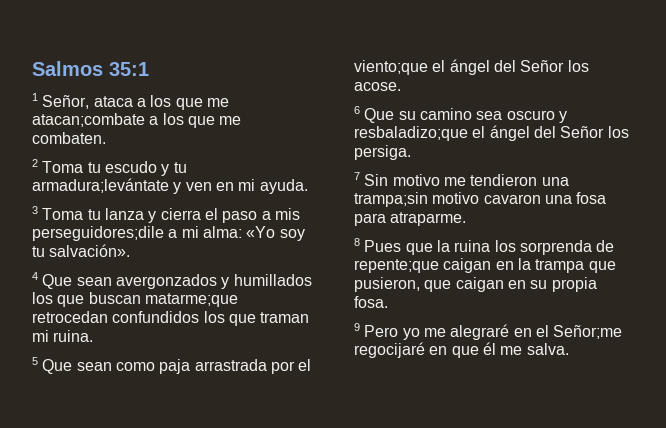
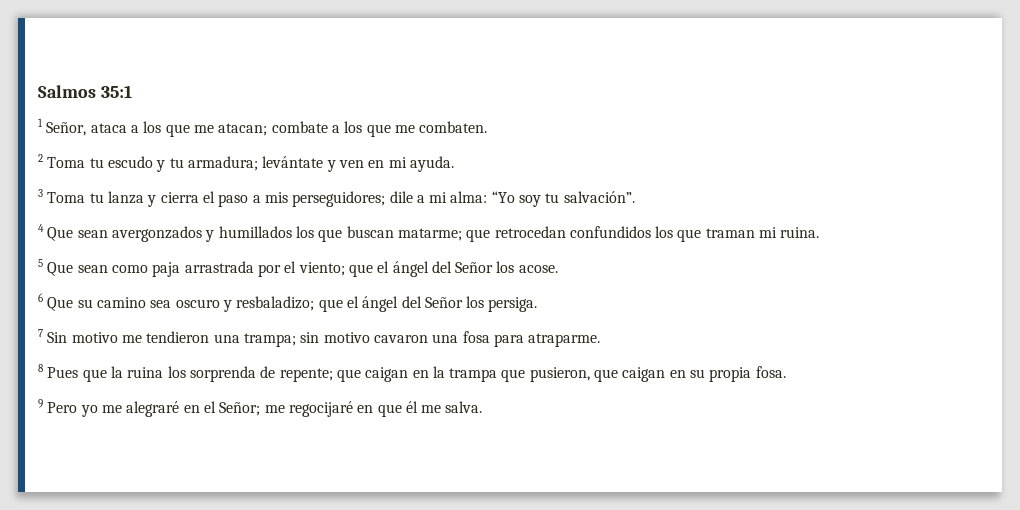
- 1 Señor, ataca a los que me atacan;combate a los que me combaten.
+ 1 Señor, ataca a los que me atacan; combate a los que me combaten.
- 2 Toma tu escudo y tu armadura;levántate y ven en mi ayuda.
+ 2 Toma tu escudo y tu armadura; levántate y ven en mi ayuda.
- 3 Toma tu lanza y cierra el paso a mis perseguidores;dile a mi alma: «Yo soy tu salvación».
+ 3 Toma tu lanza y cierra el paso a mis perseguidores; dile a mi alma: “Yo soy tu salvación”.
- 4 Que sean avergonzados y humillados los que buscan matarme;que retrocedan confundidos los que traman mi ruina.
+ 4 Que sean avergonzados y humillados los que buscan matarme; que retrocedan confundidos los que traman mi ruina.
- 5 Que sean como paja arrastrada por el viento;que el ángel del Señor los acose.
+ 5 Que sean como paja arrastrada por el viento; que el ángel del Señor los acose.
- 6 Que su camino sea oscuro y resbaladizo;que el ángel del Señor los persiga.
+ 6 Que su camino sea oscuro y resbaladizo; que el ángel del Señor los persiga.
- 7 Sin motivo me tendieron una trampa;sin motivo cavaron una fosa para atraparme.
+ 7 Sin motivo me tendieron una trampa; sin motivo cavaron una fosa para atraparme.
- 8 Pues que la ruina los sorprenda de repente;que caigan en la trampa que pusieron, que caigan en su propia fosa.
+ 8 Pues que la ruina los sorprenda de repente; que caigan en la trampa que pusieron, que caigan en su propia fosa.
- 9 Pero yo me alegraré en el Señor;me regocijaré en que él me salva.
+ 9 Pero yo me alegraré en el Señor; me regocijaré en que él me salva.

